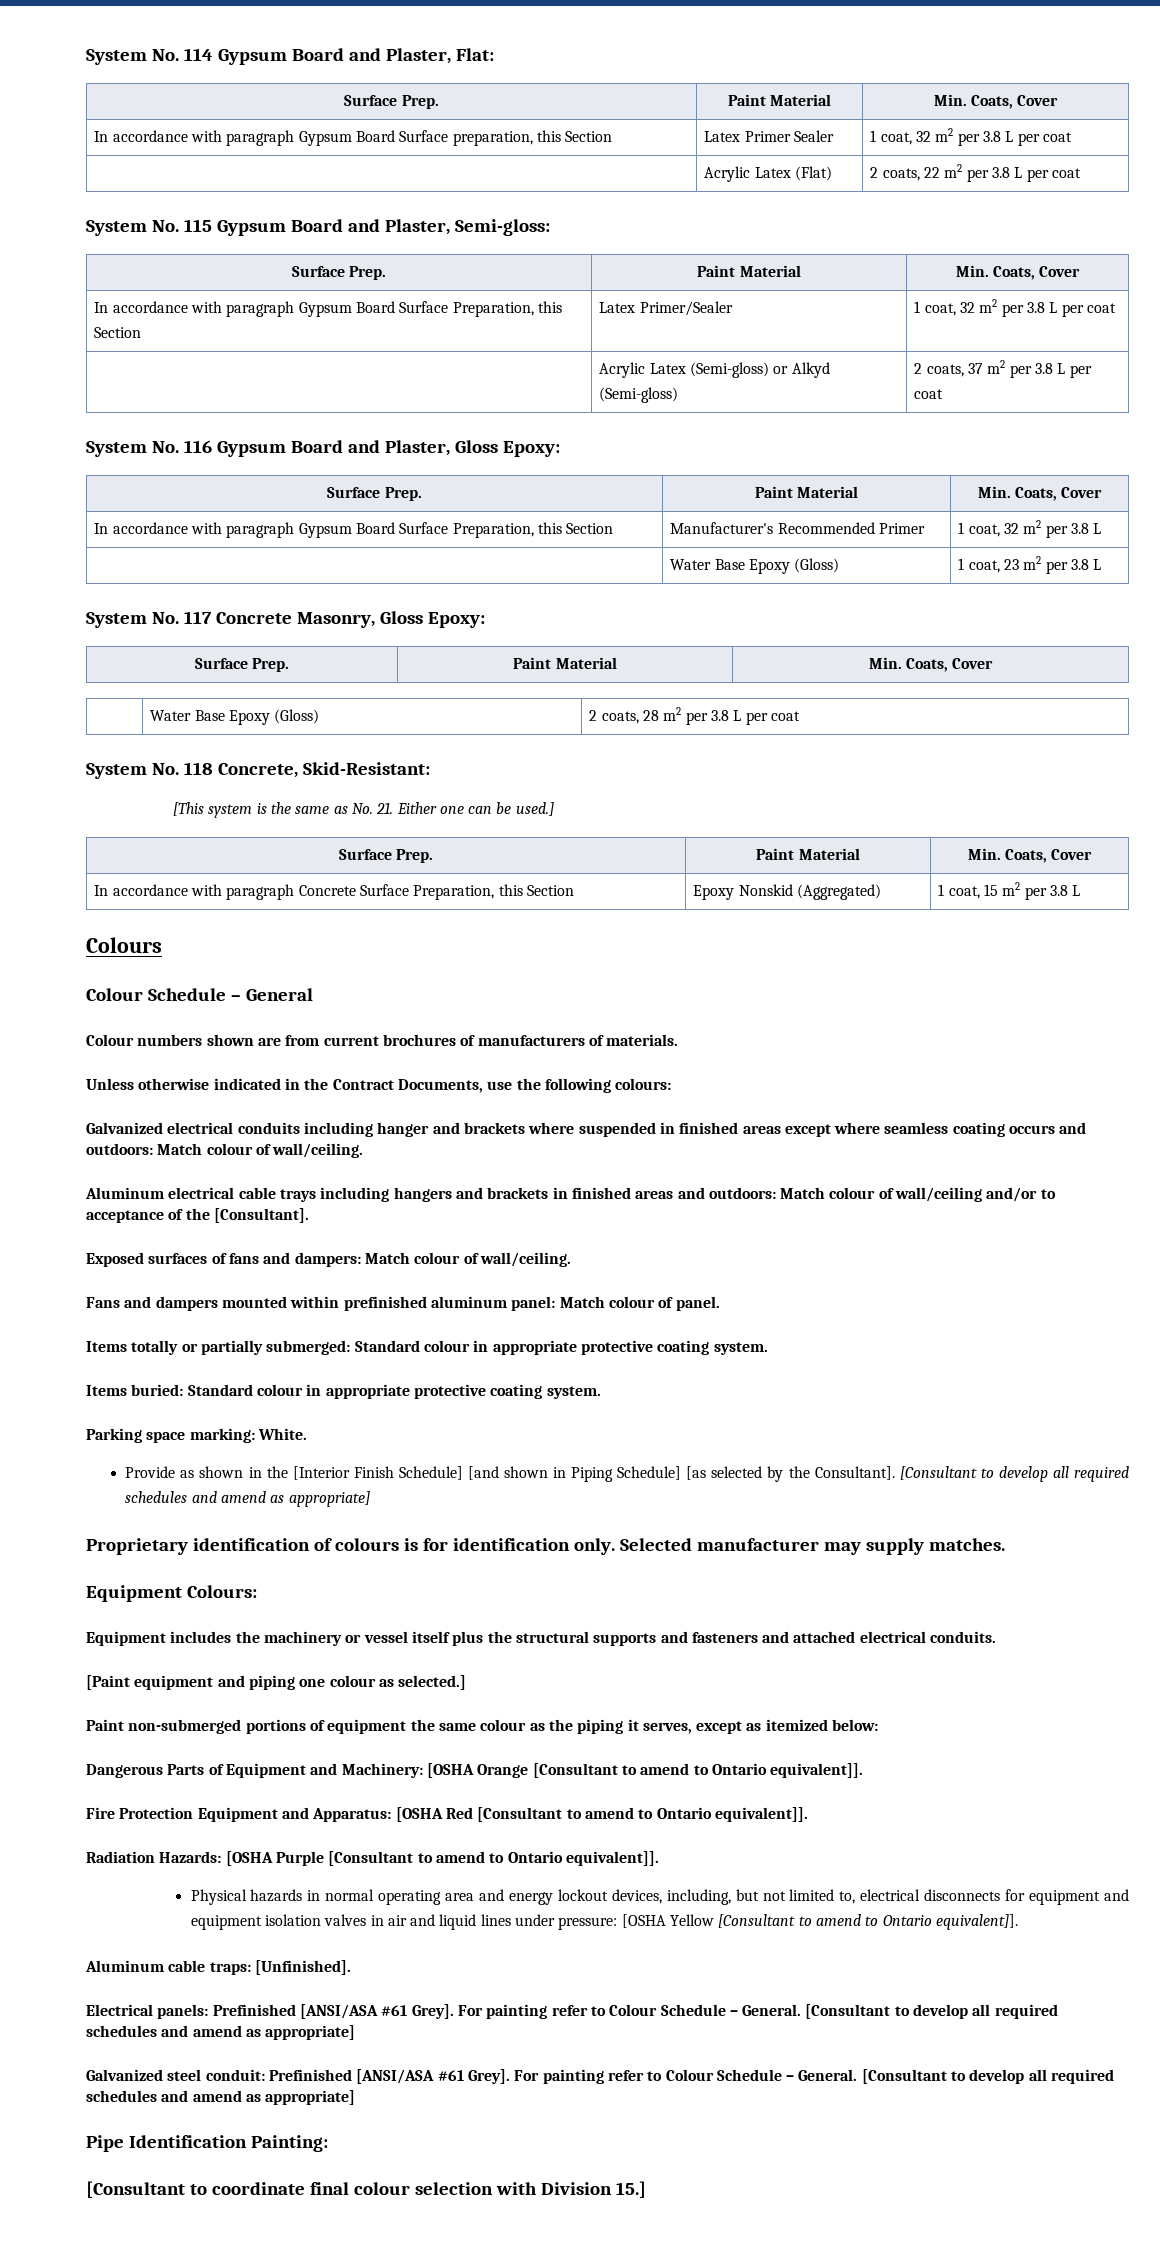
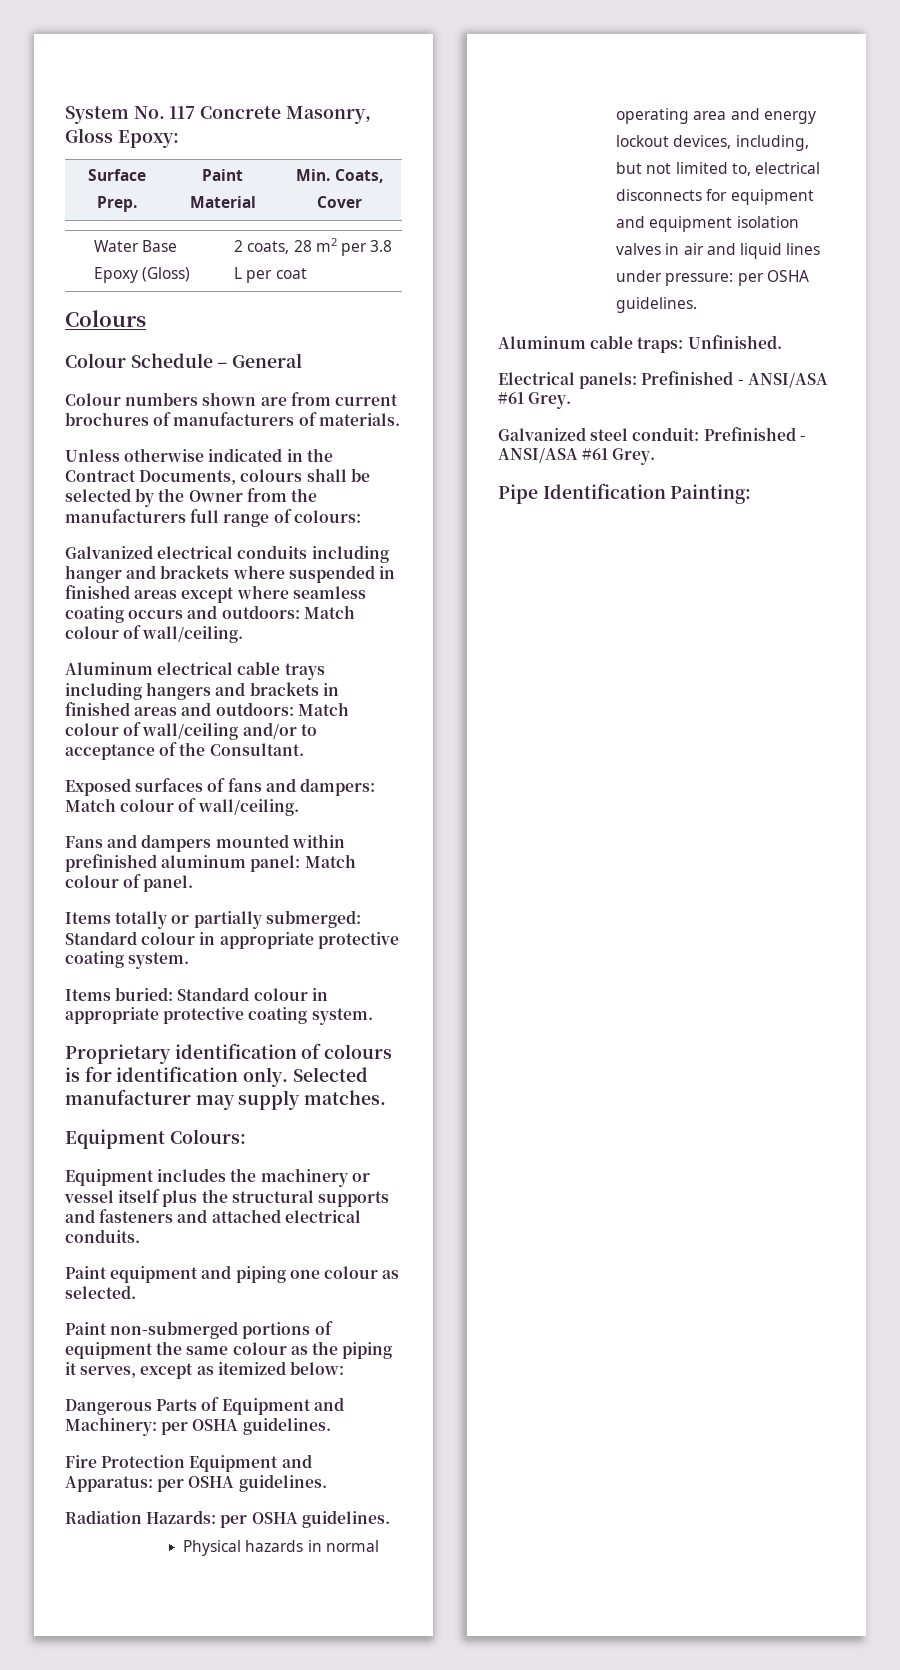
- System No. 114 Gypsum Board and Plaster, Flat:
- Surface Prep. | Paint Material | Min. Coats, Cover
- In accordance with paragraph Gypsum Board Surface preparation, this Section | Latex Primer Sealer | 1 coat, 32 m2 per 3.8 L per coat
- | Acrylic Latex (Flat) | 2 coats, 22 m2 per 3.8 L per coat
- System No. 115 Gypsum Board and Plaster, Semi-gloss:
- Surface Prep. | Paint Material | Min. Coats, Cover
- In accordance with paragraph Gypsum Board Surface Preparation, this Section | Latex Primer/Sealer | 1 coat, 32 m2 per 3.8 L per coat
- | Acrylic Latex (Semi-gloss) or Alkyd (Semi-gloss) | 2 coats, 37 m2 per 3.8 L per coat
- System No. 116 Gypsum Board and Plaster, Gloss Epoxy:
- Surface Prep. | Paint Material | Min. Coats, Cover
- In accordance with paragraph Gypsum Board Surface Preparation, this Section | Manufacturer's Recommended Primer | 1 coat, 32 m2 per 3.8 L
- | Water Base Epoxy (Gloss) | 1 coat, 23 m2 per 3.8 L
- System No. 118 Concrete, Skid-Resistant:
- [This system is the same as No. 21. Either one can be used.]
- Surface Prep. | Paint Material | Min. Coats, Cover
- In accordance with paragraph Concrete Surface Preparation, this Section | Epoxy Nonskid (Aggregated) | 1 coat, 15 m2 per 3.8 L
- Unless otherwise indicated in the Contract Documents, use the following colours:
+ Unless otherwise indicated in the Contract Documents, colours shall be selected by the Owner from the manufacturers full range of colours:
- Aluminum electrical cable trays including hangers and brackets in finished areas and outdoors: Match colour of wall/ceiling and/or to acceptance of the [Consultant].
+ Aluminum electrical cable trays including hangers and brackets in finished areas and outdoors: Match colour of wall/ceiling and/or to acceptance of the Consultant.
- Parking space marking: White.
- Provide as shown in the [Interior Finish Schedule] [and shown in Piping Schedule] [as selected by the Consultant]. [Consultant to develop all required schedules and amend as appropriate]
- [Paint equipment and piping one colour as selected.]
+ Paint equipment and piping one colour as selected.
- Dangerous Parts of Equipment and Machinery: [OSHA Orange [Consultant to amend to Ontario equivalent]].
+ Dangerous Parts of Equipment and Machinery: per OSHA guidelines.
- Fire Protection Equipment and Apparatus: [OSHA Red [Consultant to amend to Ontario equivalent]].
- Radiation Hazards: [OSHA Purple [Consultant to amend to Ontario equivalent]].
+ Fire Protection Equipment and Apparatus: per OSHA guidelines.
+ Radiation Hazards: per OSHA guidelines.
- Physical hazards in normal operating area and energy lockout devices, including, but not limited to, electrical disconnects for equipment and equipment isolation valves in air and liquid lines under pressure: [OSHA Yellow [Consultant to amend to Ontario equivalent]].
+ Physical hazards in normal operating area and energy lockout devices, including, but not limited to, electrical disconnects for equipment and equipment isolation valves in air and liquid lines under pressure: per OSHA guidelines.
- Aluminum cable traps: [Unfinished].
+ Aluminum cable traps: Unfinished.
- Electrical panels: Prefinished [ANSI/ASA #61 Grey]. For painting refer to Colour Schedule – General. [Consultant to develop all required schedules and amend as appropriate]
- Galvanized steel conduit: Prefinished [ANSI/ASA #61 Grey]. For painting refer to Colour Schedule – General. [Consultant to develop all required schedules and amend as appropriate]
+ Electrical panels: Prefinished - ANSI/ASA #61 Grey.
+ Galvanized steel conduit: Prefinished - ANSI/ASA #61 Grey.
  Pipe Identification Painting:
- [Consultant to coordinate final colour selection with Division 15.]

